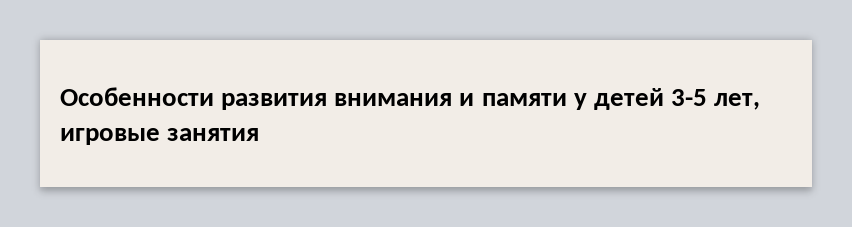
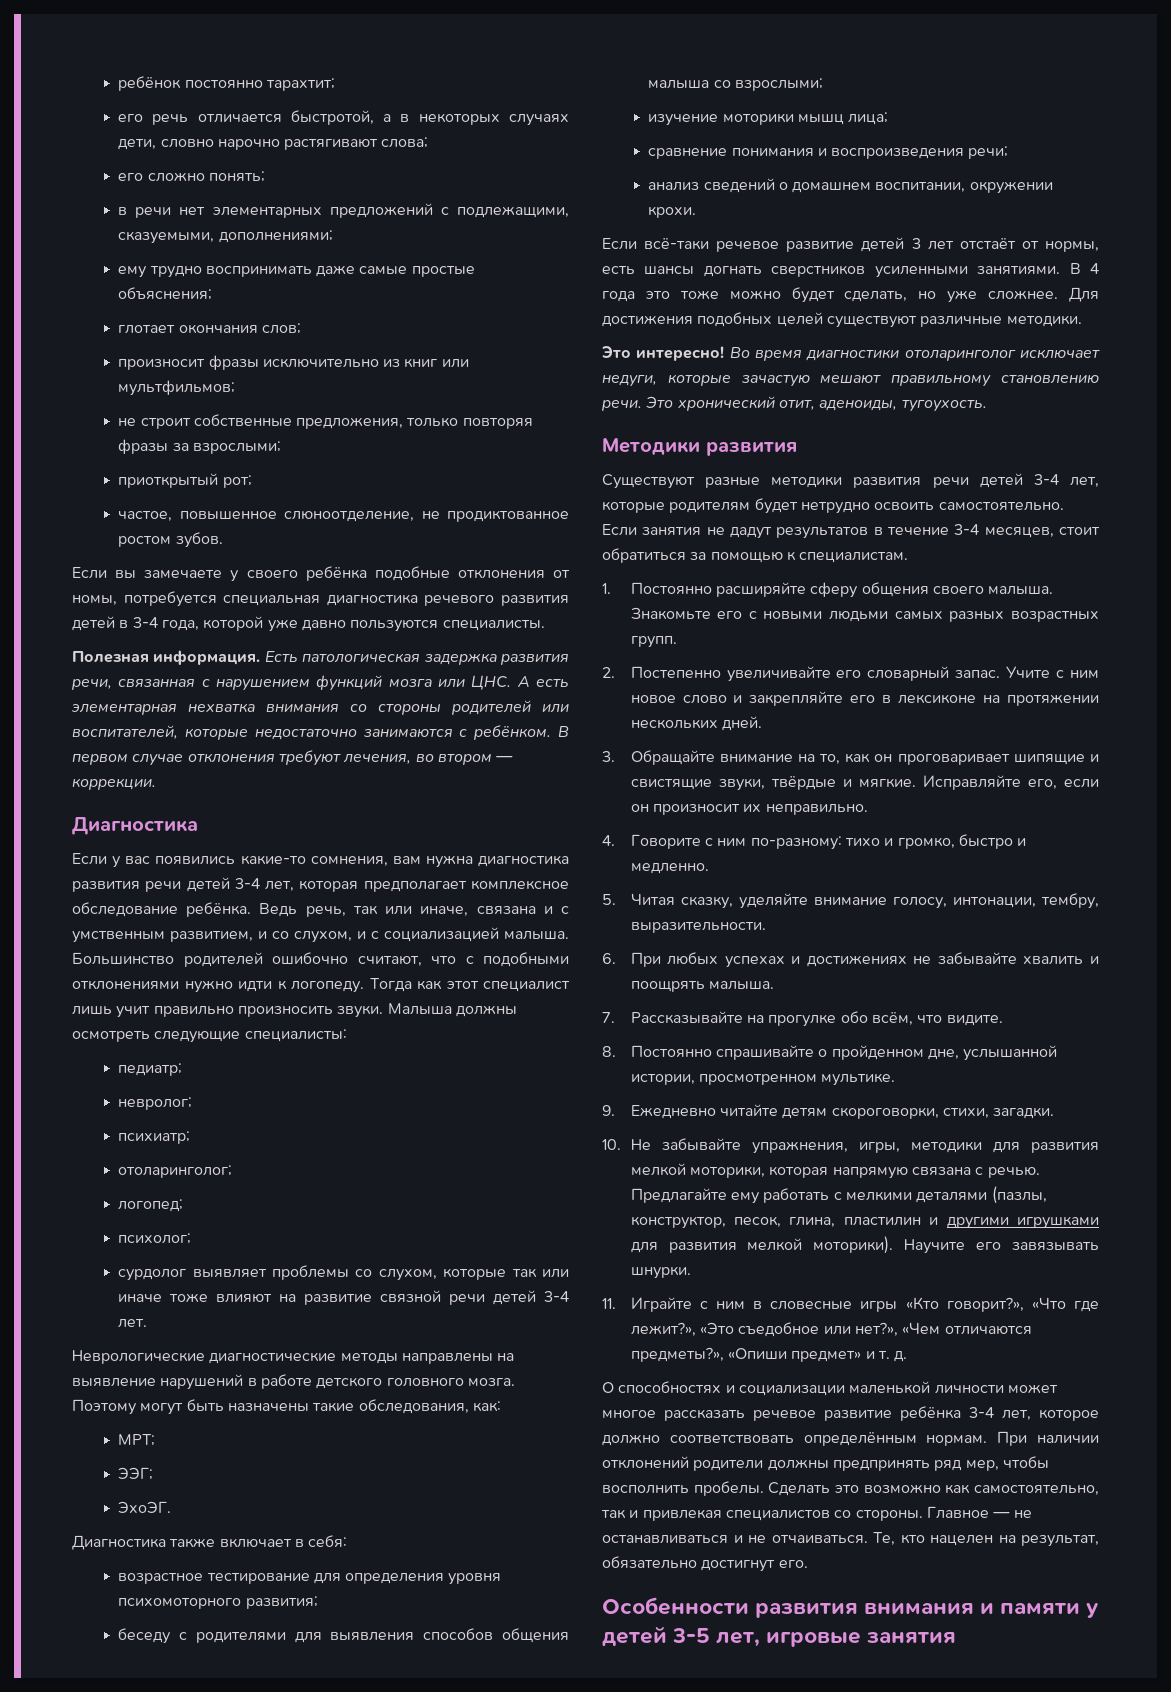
+ ребёнок постоянно тарахтит;
+ его речь отличается быстротой, а в некоторых случаях дети, словно нарочно растягивают слова;
+ его сложно понять;
+ в речи нет элементарных предложений с подлежащими, сказуемыми, дополнениями;
+ ему трудно воспринимать даже самые простые объяснения;
+ глотает окончания слов;
+ произносит фразы исключительно из книг или мультфильмов;
+ не строит собственные предложения, только повторяя фразы за взрослыми;
+ приоткрытый рот;
+ частое, повышенное слюноотделение, не продиктованное ростом зубов.
+ Если вы замечаете у своего ребёнка подобные отклонения от номы, потребуется специальная диагностика речевого развития детей в 3-4 года, которой уже давно пользуются специалисты.
+ Полезная информация. Есть патологическая задержка развития речи, связанная с нарушением функций мозга или ЦНС. А есть элементарная нехватка внимания со стороны родителей или воспитателей, которые недостаточно занимаются с ребёнком. В первом случае отклонения требуют лечения, во втором — коррекции.
+ Диагностика
+ Если у вас появились какие-то сомнения, вам нужна диагностика развития речи детей 3-4 лет, которая предполагает комплексное обследование ребёнка. Ведь речь, так или иначе, связана и с умственным развитием, и со слухом, и с социализацией малыша. Большинство родителей ошибочно считают, что с подобными отклонениями нужно идти к логопеду. Тогда как этот специалист лишь учит правильно произносить звуки. Малыша должны осмотреть следующие специалисты:
+ педиатр;
+ невролог;
+ психиатр;
+ отоларинголог;
+ логопед;
+ психолог;
+ сурдолог выявляет проблемы со слухом, которые так или иначе тоже влияют на развитие связной речи детей 3-4 лет.
+ Неврологические диагностические методы направлены на выявление нарушений в работе детского головного мозга. Поэтому могут быть назначены такие обследования, как:
+ МРТ;
+ ЭЭГ;
+ ЭхоЭГ.
+ Диагностика также включает в себя:
+ возрастное тестирование для определения уровня психомоторного развития;
+ беседу с родителями для выявления способов общения малыша со взрослыми;
+ изучение моторики мышц лица;
+ сравнение понимания и воспроизведения речи;
+ анализ сведений о домашнем воспитании, окружении крохи.
+ Если всё-таки речевое развитие детей 3 лет отстаёт от нормы, есть шансы догнать сверстников усиленными занятиями. В 4 года это тоже можно будет сделать, но уже сложнее. Для достижения подобных целей существуют различные методики.
+ Это интересно! Во время диагностики отоларинголог исключает недуги, которые зачастую мешают правильному становлению речи. Это хронический отит, аденоиды, тугоухость.
+ Методики развития
+ Существуют разные методики развития речи детей 3-4 лет, которые родителям будет нетрудно освоить самостоятельно. Если занятия не дадут результатов в течение 3-4 месяцев, стоит обратиться за помощью к специалистам.
+ 1. Постоянно расширяйте сферу общения своего малыша. Знакомьте его с новыми людьми самых разных возрастных групп.
+ 2. Постепенно увеличивайте его словарный запас. Учите с ним новое слово и закрепляйте его в лексиконе на протяжении нескольких дней.
+ 3. Обращайте внимание на то, как он проговаривает шипящие и свистящие звуки, твёрдые и мягкие. Исправляйте его, если он произносит их неправильно.
+ 4. Говорите с ним по-разному: тихо и громко, быстро и медленно.
+ 5. Читая сказку, уделяйте внимание голосу, интонации, тембру, выразительности.
+ 6. При любых успехах и достижениях не забывайте хвалить и поощрять малыша.
+ 7. Рассказывайте на прогулке обо всём, что видите.
+ 8. Постоянно спрашивайте о пройденном дне, услышанной истории, просмотренном мультике.
+ 9. Ежедневно читайте детям скороговорки, стихи, загадки.
+ 10. Не забывайте упражнения, игры, методики для развития мелкой моторики, которая напрямую связана с речью. Предлагайте ему работать с мелкими деталями (пазлы, конструктор, песок, глина, пластилин и другими игрушками для развития мелкой моторики). Научите его завязывать шнурки.
+ 11. Играйте с ним в словесные игры «Кто говорит?», «Что где лежит?», «Это съедобное или нет?», «Чем отличаются предметы?», «Опиши предмет» и т. д.
+ О способностях и социализации маленькой личности может многое рассказать речевое развитие ребёнка 3-4 лет, которое должно соответствовать определённым нормам. При наличии отклонений родители должны предпринять ряд мер, чтобы восполнить пробелы. Сделать это возможно как самостоятельно, так и привлекая специалистов со стороны. Главное — не останавливаться и не отчаиваться. Те, кто нацелен на результат, обязательно достигнут его.

